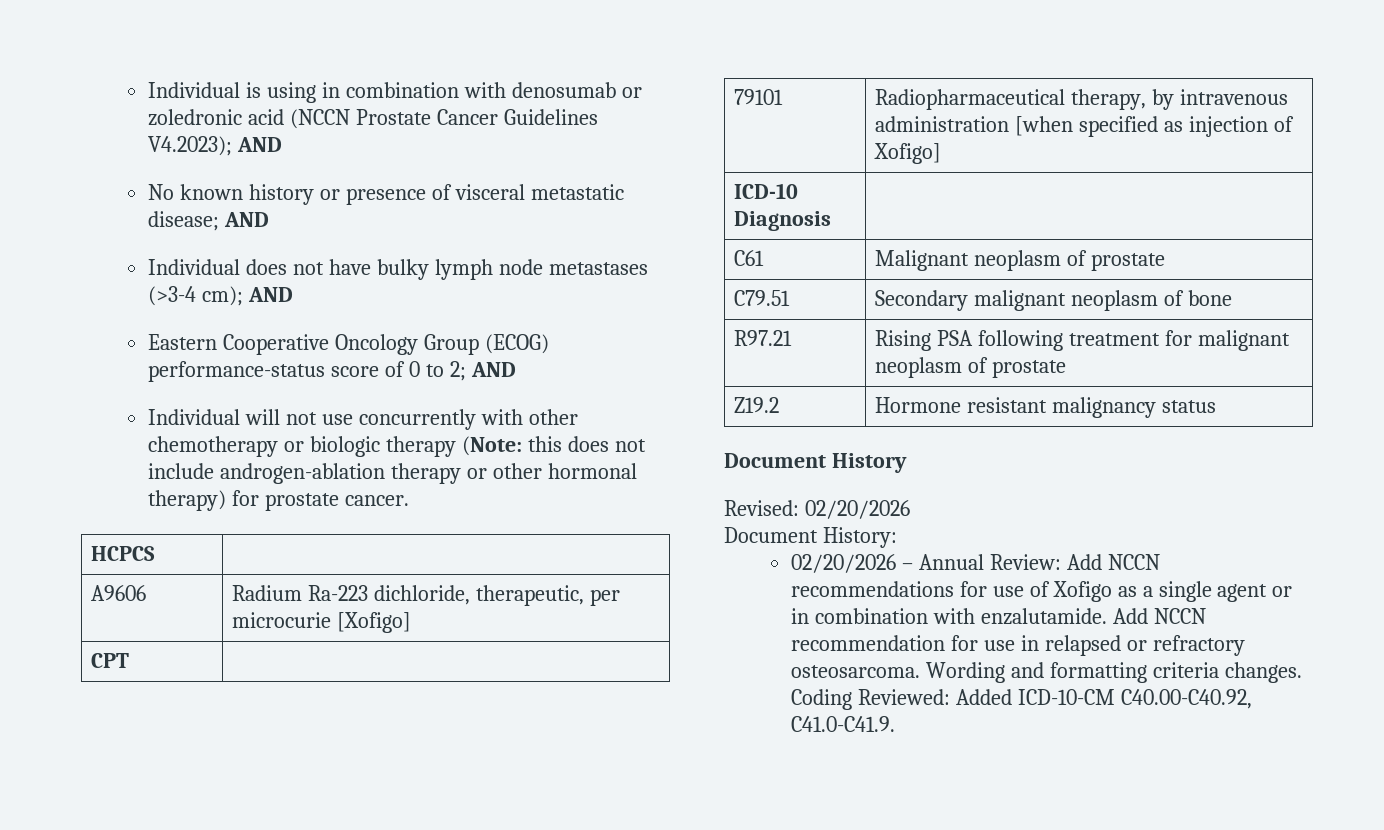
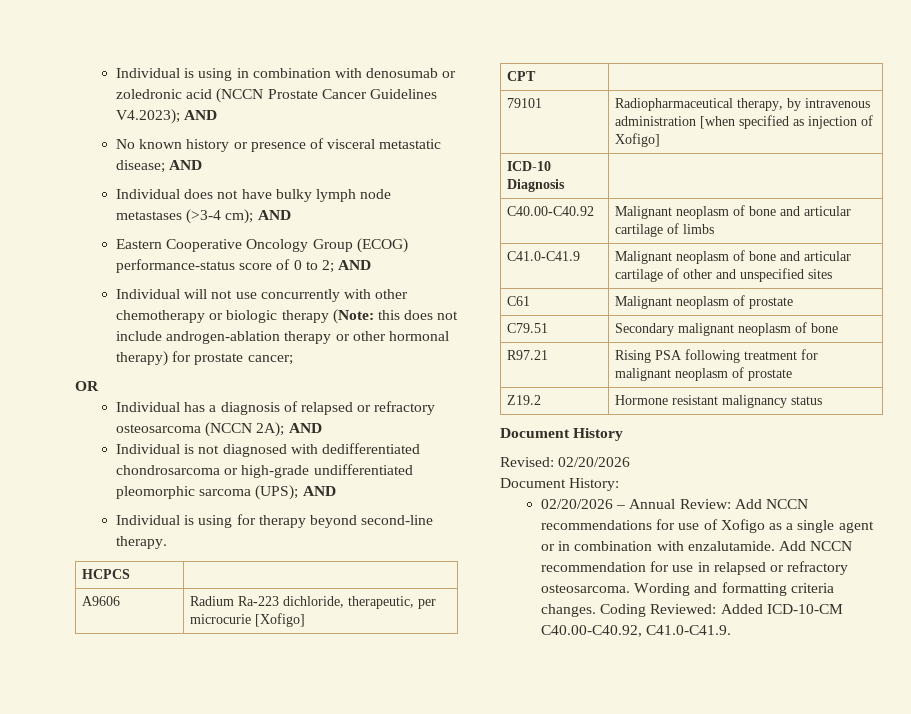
- Individual will not use concurrently with other chemotherapy or biologic therapy (Note: this does not include androgen-ablation therapy or other hormonal therapy) for prostate cancer.
+ Individual will not use concurrently with other chemotherapy or biologic therapy (Note: this does not include androgen-ablation therapy or other hormonal therapy) for prostate cancer;
+ OR
+ Individual has a diagnosis of relapsed or refractory osteosarcoma (NCCN 2A); AND
+ Individual is not diagnosed with dedifferentiated chondrosarcoma or high-grade undifferentiated pleomorphic sarcoma (UPS); AND
+ Individual is using for therapy beyond second-line therapy.
+ C40.00-C40.92 | Malignant neoplasm of bone and articular cartilage of limbs
+ C41.0-C41.9 | Malignant neoplasm of bone and articular cartilage of other and unspecified sites

